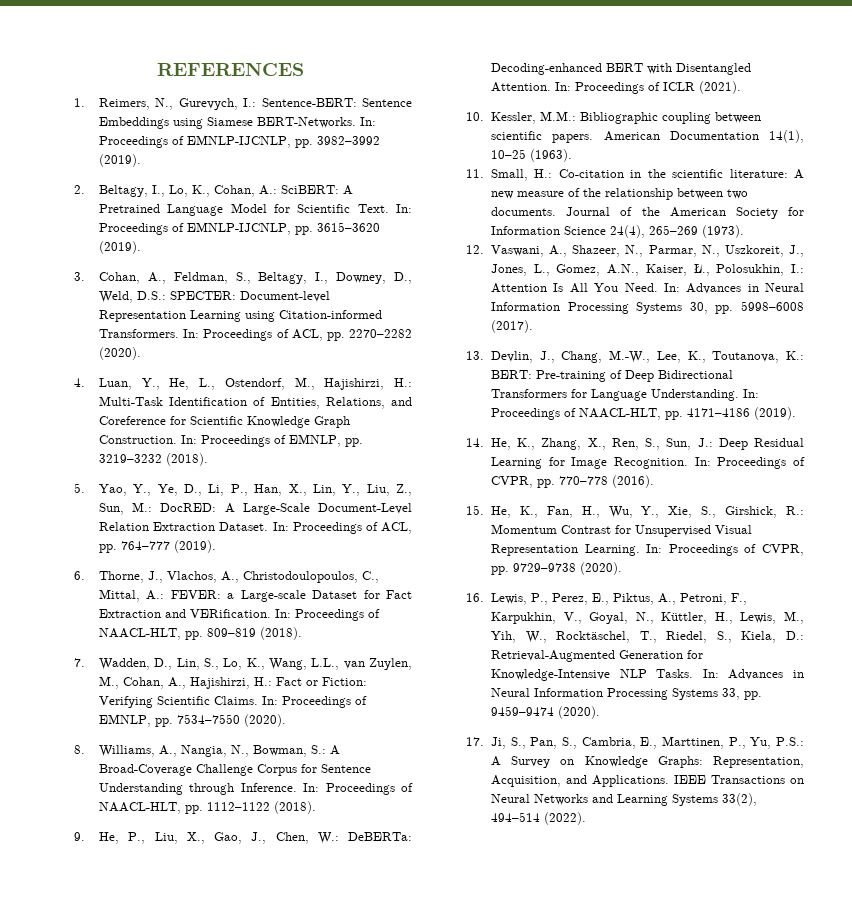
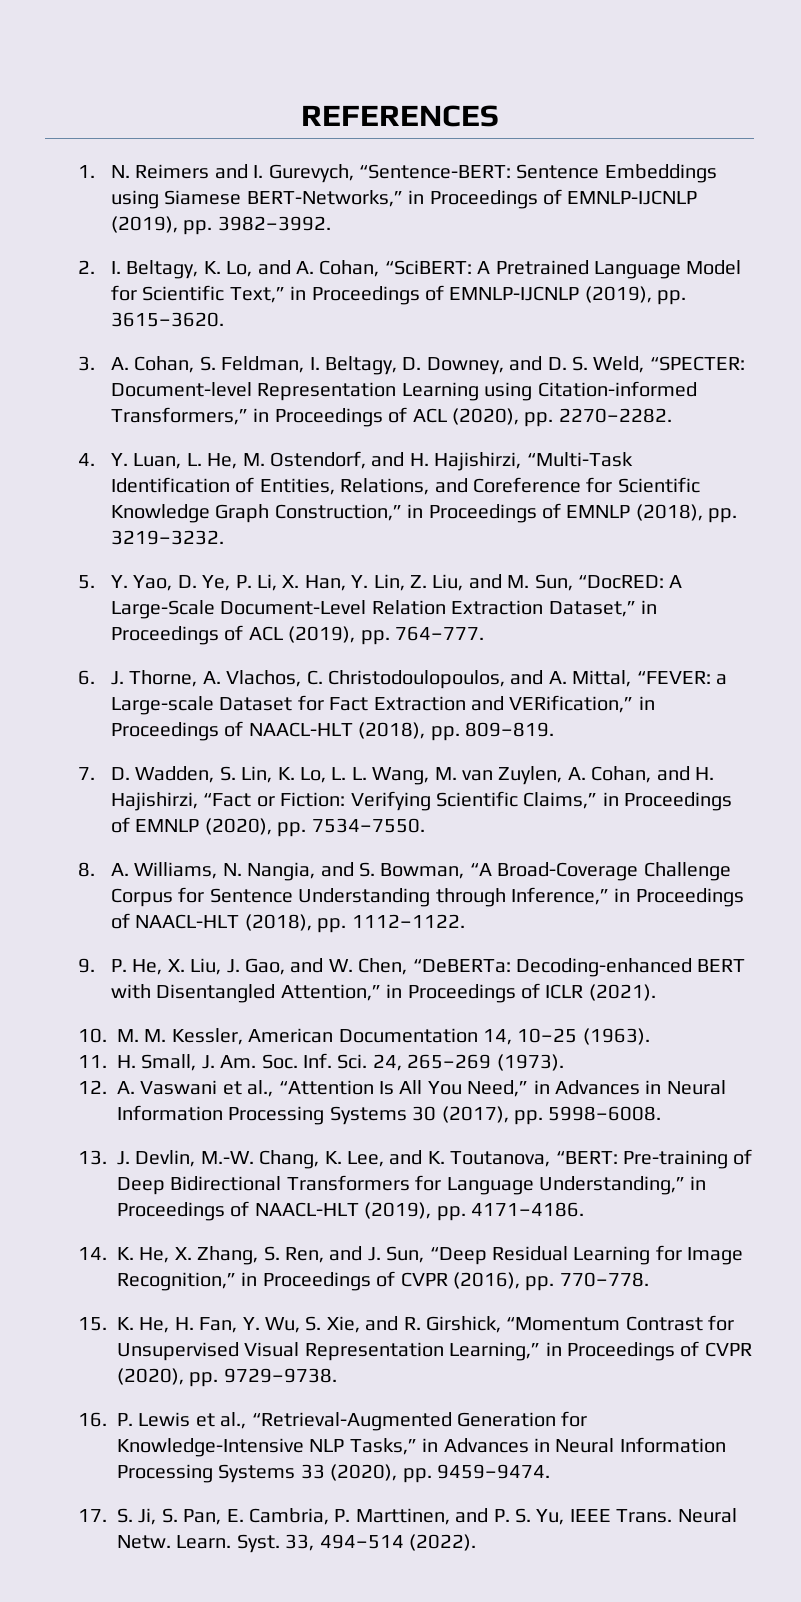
- 1. Reimers, N., Gurevych, I.: Sentence-BERT: Sentence Embeddings using Siamese BERT-Networks. In: Proceedings of EMNLP-IJCNLP, pp. 3982–3992 (2019).
- 2. Beltagy, I., Lo, K., Cohan, A.: SciBERT: A Pretrained Language Model for Scientific Text. In: Proceedings of EMNLP-IJCNLP, pp. 3615–3620 (2019).
- 3. Cohan, A., Feldman, S., Beltagy, I., Downey, D., Weld, D.S.: SPECTER: Document-level Representation Learning using Citation-informed Transformers. In: Proceedings of ACL, pp. 2270–2282 (2020).
- 4. Luan, Y., He, L., Ostendorf, M., Hajishirzi, H.: Multi-Task Identification of Entities, Relations, and Coreference for Scientific Knowledge Graph Construction. In: Proceedings of EMNLP, pp. 3219–3232 (2018).
- 5. Yao, Y., Ye, D., Li, P., Han, X., Lin, Y., Liu, Z., Sun, M.: DocRED: A Large-Scale Document-Level Relation Extraction Dataset. In: Proceedings of ACL, pp. 764–777 (2019).
- 6. Thorne, J., Vlachos, A., Christodoulopoulos, C., Mittal, A.: FEVER: a Large-scale Dataset for Fact Extraction and VERification. In: Proceedings of NAACL-HLT, pp. 809–819 (2018).
- 7. Wadden, D., Lin, S., Lo, K., Wang, L.L., van Zuylen, M., Cohan, A., Hajishirzi, H.: Fact or Fiction: Verifying Scientific Claims. In: Proceedings of EMNLP, pp. 7534–7550 (2020).
- 8. Williams, A., Nangia, N., Bowman, S.: A Broad-Coverage Challenge Corpus for Sentence Understanding through Inference. In: Proceedings of NAACL-HLT, pp. 1112–1122 (2018).
- 9. He, P., Liu, X., Gao, J., Chen, W.: DeBERTa: Decoding-enhanced BERT with Disentangled Attention. In: Proceedings of ICLR (2021).
+ 1. N. Reimers and I. Gurevych, “Sentence-BERT: Sentence Embeddings using Siamese BERT-Networks,” in Proceedings of EMNLP-IJCNLP (2019), pp. 3982–3992.
+ 2. I. Beltagy, K. Lo, and A. Cohan, “SciBERT: A Pretrained Language Model for Scientific Text,” in Proceedings of EMNLP-IJCNLP (2019), pp. 3615–3620.
+ 3. A. Cohan, S. Feldman, I. Beltagy, D. Downey, and D. S. Weld, “SPECTER: Document-level Representation Learning using Citation-informed Transformers,” in Proceedings of ACL (2020), pp. 2270–2282.
+ 4. Y. Luan, L. He, M. Ostendorf, and H. Hajishirzi, “Multi-Task Identification of Entities, Relations, and Coreference for Scientific Knowledge Graph Construction,” in Proceedings of EMNLP (2018), pp. 3219–3232.
+ 5. Y. Yao, D. Ye, P. Li, X. Han, Y. Lin, Z. Liu, and M. Sun, “DocRED: A Large-Scale Document-Level Relation Extraction Dataset,” in Proceedings of ACL (2019), pp. 764–777.
+ 6. J. Thorne, A. Vlachos, C. Christodoulopoulos, and A. Mittal, “FEVER: a Large-scale Dataset for Fact Extraction and VERification,” in Proceedings of NAACL-HLT (2018), pp. 809–819.
+ 7. D. Wadden, S. Lin, K. Lo, L. L. Wang, M. van Zuylen, A. Cohan, and H. Hajishirzi, “Fact or Fiction: Verifying Scientific Claims,” in Proceedings of EMNLP (2020), pp. 7534–7550.
+ 8. A. Williams, N. Nangia, and S. Bowman, “A Broad-Coverage Challenge Corpus for Sentence Understanding through Inference,” in Proceedings of NAACL-HLT (2018), pp. 1112–1122.
+ 9. P. He, X. Liu, J. Gao, and W. Chen, “DeBERTa: Decoding-enhanced BERT with Disentangled Attention,” in Proceedings of ICLR (2021).
- 10. Kessler, M.M.: Bibliographic coupling between scientific papers. American Documentation 14(1), 10–25 (1963).
+ 10. M. M. Kessler, American Documentation 14, 10–25 (1963).
- 11. Small, H.: Co-citation in the scientific literature: A new measure of the relationship between two documents. Journal of the American Society for Information Science 24(4), 265–269 (1973).
- 12. Vaswani, A., Shazeer, N., Parmar, N., Uszkoreit, J., Jones, L., Gomez, A.N., Kaiser, Ł., Polosukhin, I.: Attention Is All You Need. In: Advances in Neural Information Processing Systems 30, pp. 5998–6008 (2017).
- 13. Devlin, J., Chang, M.-W., Lee, K., Toutanova, K.: BERT: Pre-training of Deep Bidirectional Transformers for Language Understanding. In: Proceedings of NAACL-HLT, pp. 4171–4186 (2019).
- 14. He, K., Zhang, X., Ren, S., Sun, J.: Deep Residual Learning for Image Recognition. In: Proceedings of CVPR, pp. 770–778 (2016).
- 15. He, K., Fan, H., Wu, Y., Xie, S., Girshick, R.: Momentum Contrast for Unsupervised Visual Representation Learning. In: Proceedings of CVPR, pp. 9729–9738 (2020).
- 16. Lewis, P., Perez, E., Piktus, A., Petroni, F., Karpukhin, V., Goyal, N., Küttler, H., Lewis, M., Yih, W., Rocktäschel, T., Riedel, S., Kiela, D.: Retrieval-Augmented Generation for Knowledge-Intensive NLP Tasks. In: Advances in Neural Information Processing Systems 33, pp. 9459–9474 (2020).
- 17. Ji, S., Pan, S., Cambria, E., Marttinen, P., Yu, P.S.: A Survey on Knowledge Graphs: Representation, Acquisition, and Applications. IEEE Transactions on Neural Networks and Learning Systems 33(2), 494–514 (2022).
+ 11. H. Small, J. Am. Soc. Inf. Sci. 24, 265–269 (1973).
+ 12. A. Vaswani et al., “Attention Is All You Need,” in Advances in Neural Information Processing Systems 30 (2017), pp. 5998–6008.
+ 13. J. Devlin, M.-W. Chang, K. Lee, and K. Toutanova, “BERT: Pre-training of Deep Bidirectional Transformers for Language Understanding,” in Proceedings of NAACL-HLT (2019), pp. 4171–4186.
+ 14. K. He, X. Zhang, S. Ren, and J. Sun, “Deep Residual Learning for Image Recognition,” in Proceedings of CVPR (2016), pp. 770–778.
+ 15. K. He, H. Fan, Y. Wu, S. Xie, and R. Girshick, “Momentum Contrast for Unsupervised Visual Representation Learning,” in Proceedings of CVPR (2020), pp. 9729–9738.
+ 16. P. Lewis et al., “Retrieval-Augmented Generation for Knowledge-Intensive NLP Tasks,” in Advances in Neural Information Processing Systems 33 (2020), pp. 9459–9474.
+ 17. S. Ji, S. Pan, E. Cambria, P. Marttinen, and P. S. Yu, IEEE Trans. Neural Netw. Learn. Syst. 33, 494–514 (2022).

